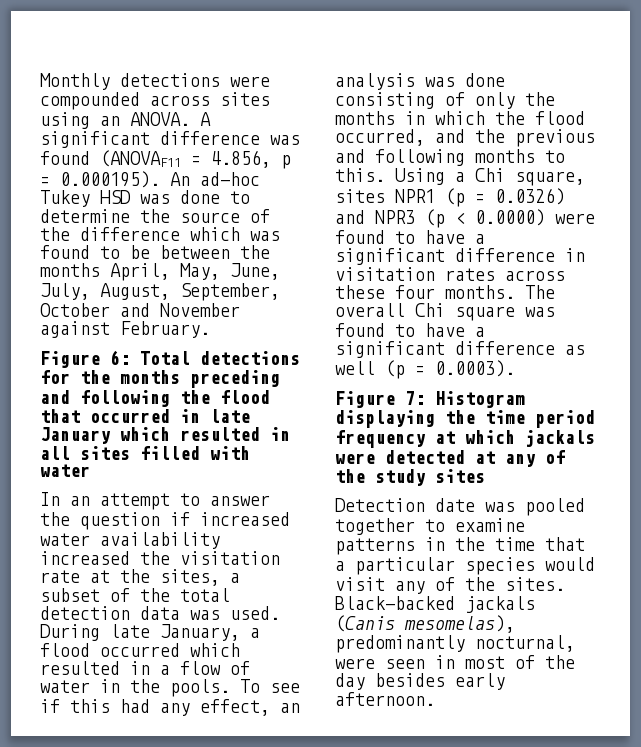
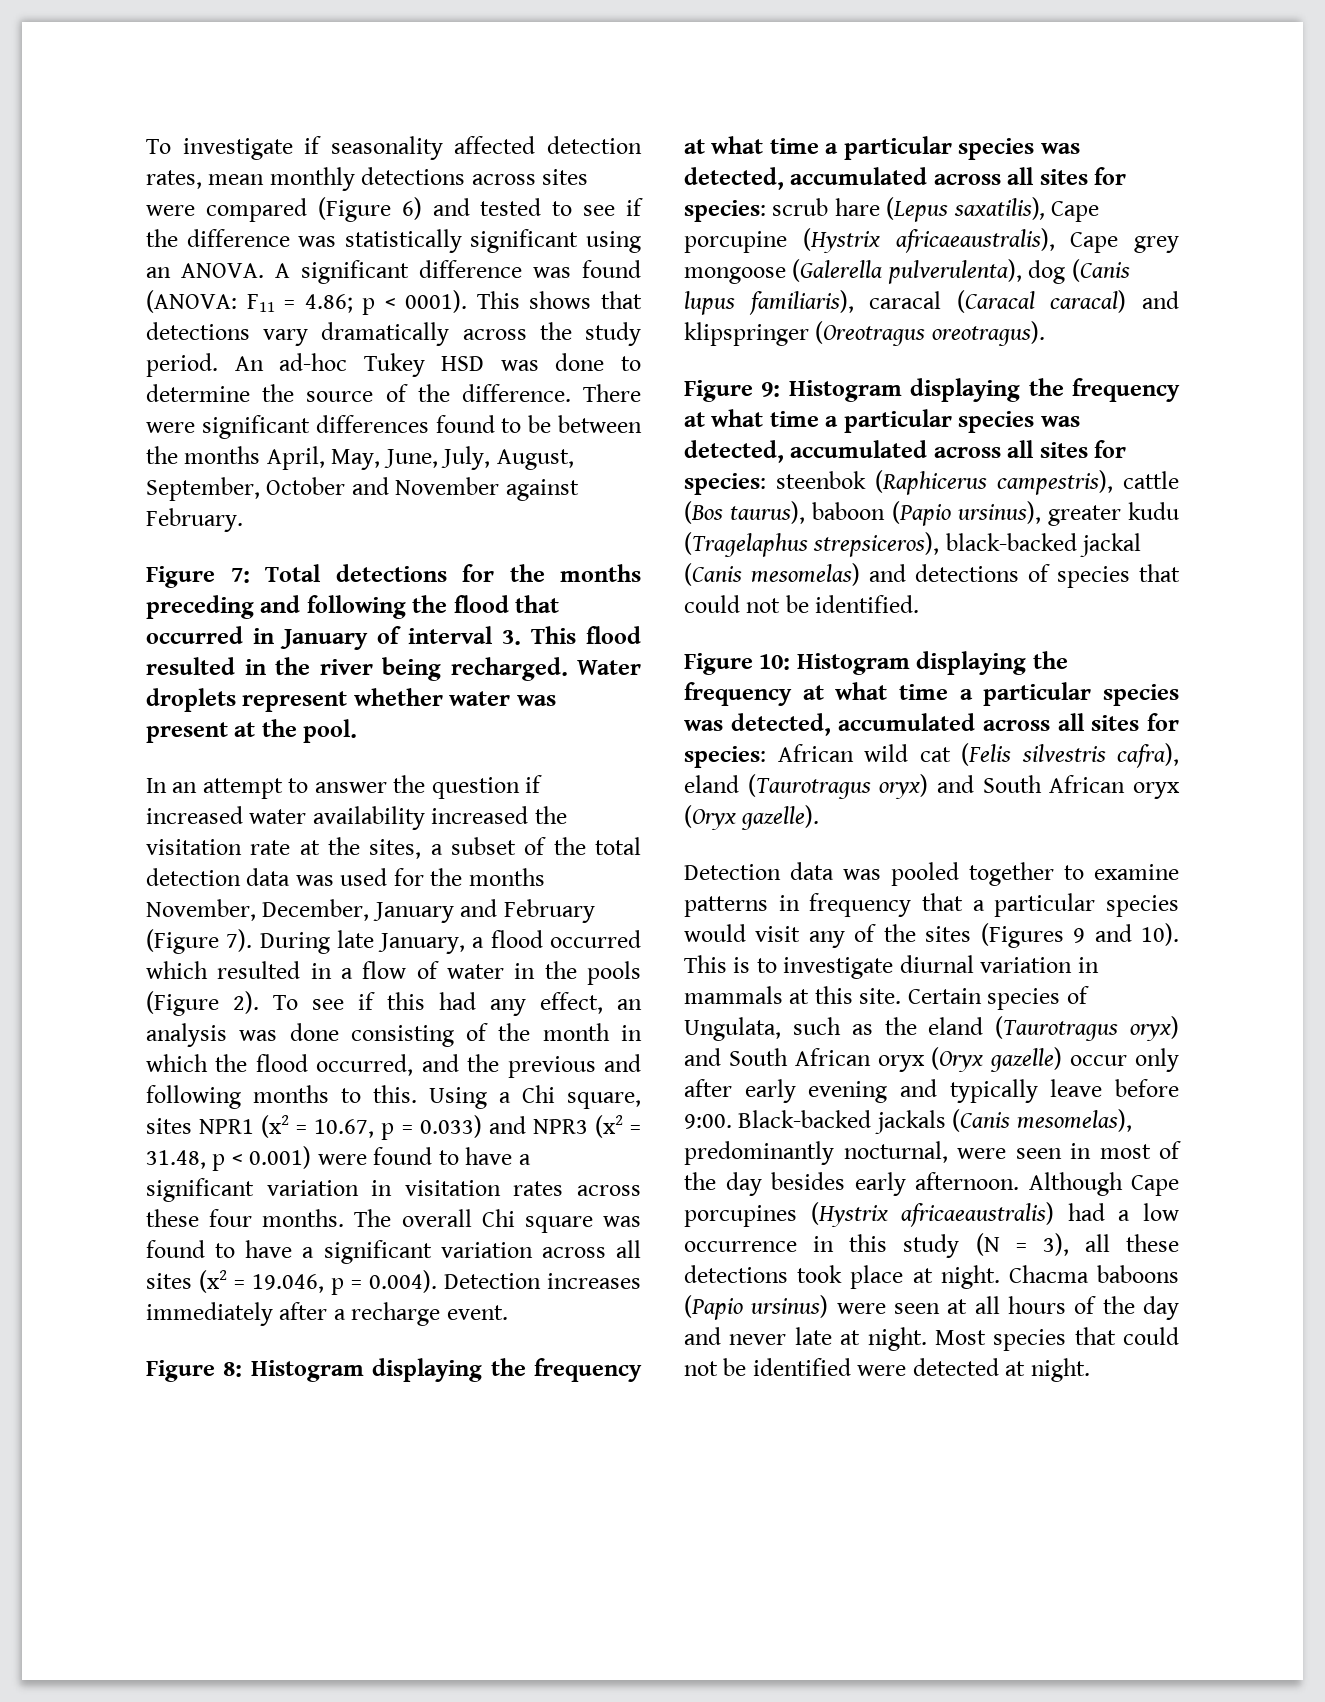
- Monthly detections were compounded across sites using an ANOVA.
+ To investigate if seasonality affected detection rates, mean monthly detections across sites were compared (Figure 6) and tested to see if the difference was statistically significant using an ANOVA.
- A significant difference was found (ANOVAF11 = 4.856, p = 0.000195). An ad-hoc Tukey HSD was done to determine the source of the difference which was found to be between the months April, May, June, July, August, September, October and November against February.
+ A significant difference was found (ANOVA: F11 = 4.86; p < 0001). This shows that detections vary dramatically across the study period. An ad-hoc Tukey HSD was done to determine the source of the difference. There were significant differences found to be between the months April, May, June, July, August, September, October and November against February.
- Figure 6: Total detections for the months preceding and following the flood that occurred in late January which resulted in all sites filled with water
+ Figure 7: Total detections for the months preceding and following the flood that occurred in January of interval 3. This flood resulted in the river being recharged. Water droplets represent whether water was present at the pool.
- In an attempt to answer the question if increased water availability increased the visitation rate at the sites, a subset of the total detection data was used.
+ In an attempt to answer the question if increased water availability increased the visitation rate at the sites, a subset of the total detection data was used for the months November, December, January and February (Figure 7).
- During late January, a flood occurred which resulted in a flow of water in the pools.
+ During late January, a flood occurred which resulted in a flow of water in the pools (Figure 2).
- To see if this had any effect, an analysis was done consisting of only the months in which the flood occurred, and the previous and following months to this.
+ To see if this had any effect, an analysis was done consisting of the month in which the flood occurred, and the previous and following months to this.
- Using a Chi square, sites NPR1 (p = 0.0326) and NPR3 (p < 0.0000) were found to have a significant difference in visitation rates across these four months.
+ Using a Chi square, sites NPR1 (x2 = 10.67, p = 0.033) and NPR3 (x2 = 31.48, p < 0.001) were found to have a significant variation in visitation rates across these four months.
- The overall Chi square was found to have a significant difference as well (p = 0.0003).
- Figure 7: Histogram displaying the time period frequency at which jackals were detected at any of the study sites
- Detection date was pooled together to examine patterns in the time that a particular species would visit any of the sites.
+ The overall Chi square was found to have a significant variation across all sites (x2 = 19.046, p = 0.004). Detection increases immediately after a recharge event.
+ Figure 8: Histogram displaying the frequency at what time a particular species was detected, accumulated across all sites for species: scrub hare (Lepus saxatilis), Cape porcupine (Hystrix africaeaustralis), Cape grey mongoose (Galerella pulverulenta), dog (Canis lupus familiaris), caracal (Caracal caracal) and klipspringer (Oreotragus oreotragus).
+ Figure 9: Histogram displaying the frequency at what time a particular species was detected, accumulated across all sites for species: steenbok (Raphicerus campestris), cattle (Bos taurus), baboon (Papio ursinus), greater kudu (Tragelaphus strepsiceros), black-backed jackal (Canis mesomelas) and detections of species that could not be identified.
+ Figure 10: Histogram displaying the frequency at what time a particular species was detected, accumulated across all sites for species: African wild cat (Felis silvestris cafra), eland (Taurotragus oryx) and South African oryx (Oryx gazelle).
+ Detection data was pooled together to examine patterns in frequency that a particular species would visit any of the sites (Figures 9 and 10). This is to investigate diurnal variation in mammals at this site. Certain species of Ungulata, such as the eland (Taurotragus oryx) and South African oryx (Oryx gazelle) occur only after early evening and typically leave before 9:00.
+ Although Cape porcupines (Hystrix africaeaustralis) had a low occurrence in this study (N = 3), all these detections took place at night. Chacma baboons (Papio ursinus) were seen at all hours of the day and never late at night. Most species that could not be identified were detected at night.

